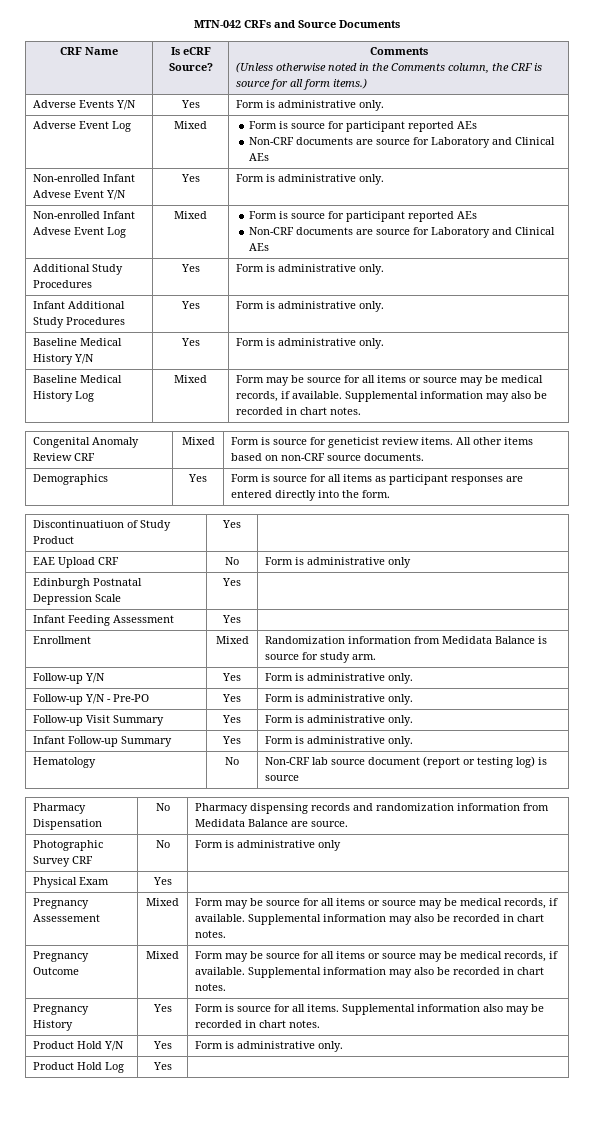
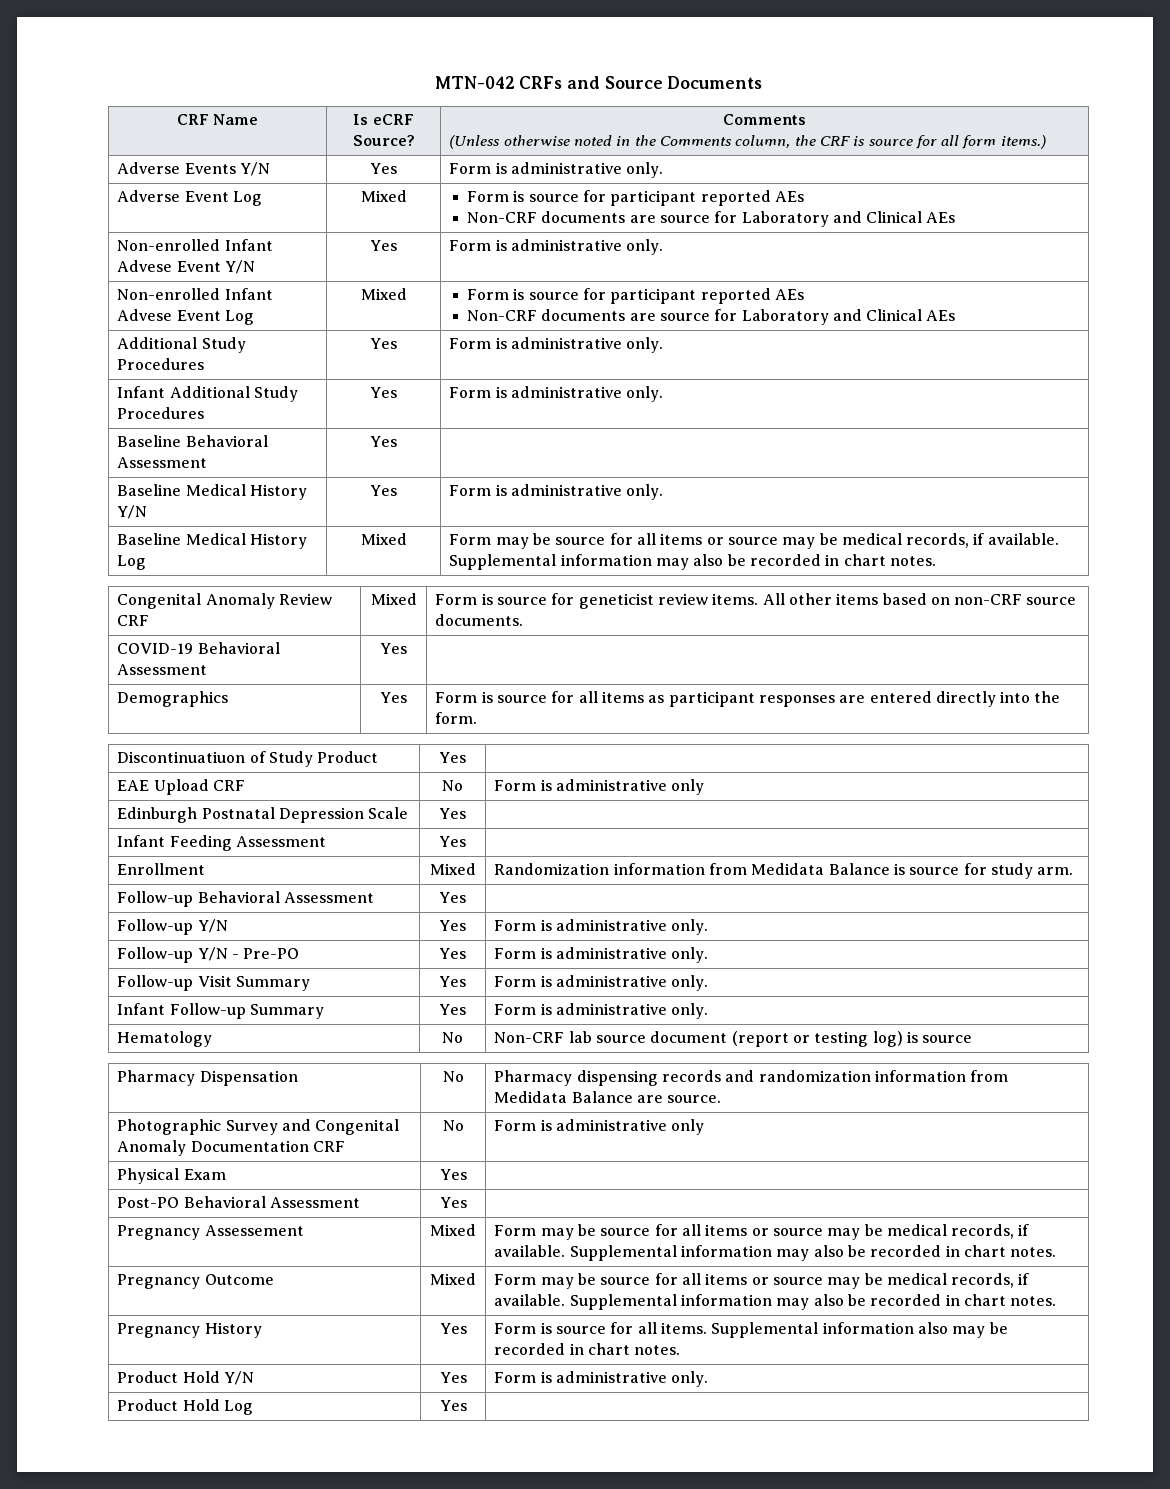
+ Baseline Behavioral Assessment | Yes |
+ COVID-19 Behavioral Assessment | Yes |
+ Follow-up Behavioral Assessment | Yes |
- Photographic Survey CRF | No | Form is administrative only
+ Photographic Survey and Congenital Anomaly Documentation CRF | No | Form is administrative only
+ Post-PO Behavioral Assessment | Yes |

